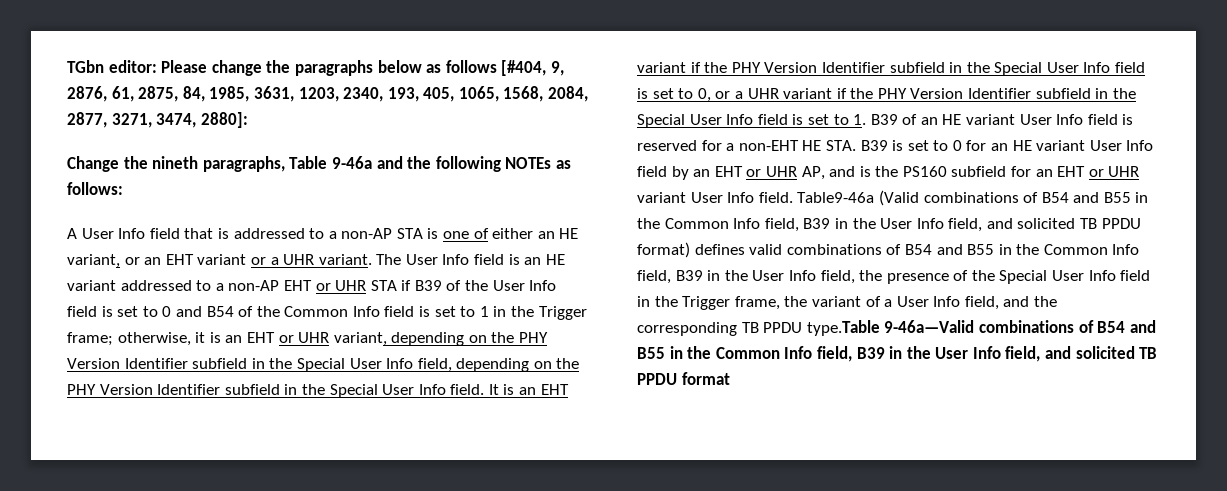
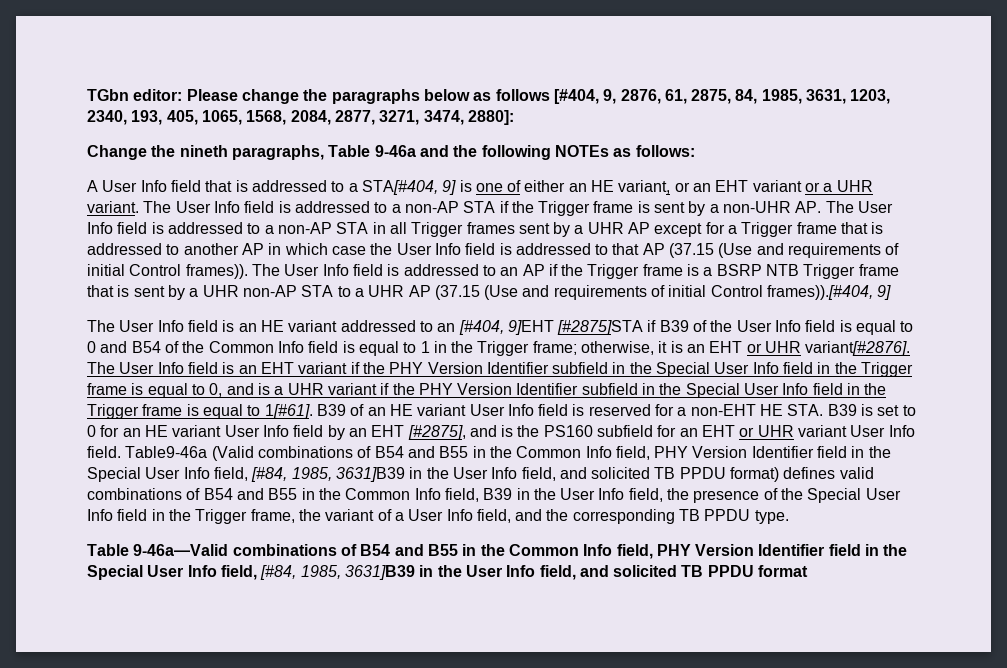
- A User Info field that is addressed to a non-AP STA is one of either an HE variant, or an EHT variant or a UHR variant.
+ A User Info field that is addressed to a STA[#404, 9] is one of either an HE variant, or an EHT variant or a UHR variant.
- The User Info field is an HE variant addressed to a non-AP EHT or UHR STA if B39 of the User Info field is set to 0 and B54 of the Common Info field is set to 1 in the Trigger frame;
+ The User Info field is addressed to a non-AP STA if the Trigger frame is sent by a non-UHR AP. The User Info field is addressed to a non-AP STA in all Trigger frames sent by a UHR AP except for a Trigger frame that is addressed to another AP in which case the User Info field is addressed to that AP (37.15 (Use and requirements of initial Control frames)). The User Info field is addressed to an AP if the Trigger frame is a BSRP NTB Trigger frame that is sent by a UHR non-AP STA to a UHR AP (37.15 (Use and requirements of initial Control frames)).[#404, 9]
+ The User Info field is an HE variant addressed to an [#404, 9]EHT [#2875]STA if B39 of the User Info field is equal to 0 and B54 of the Common Info field is equal to 1 in the Trigger frame;
- otherwise, it is an EHT or UHR variant, depending on the PHY Version Identifier subfield in the Special User Info field, depending on the PHY Version Identifier subfield in the Special User Info field. It is an EHT variant if the PHY Version Identifier subfield in the Special User Info field is set to 0, or a UHR variant if the PHY Version Identifier subfield in the Special User Info field is set to 1. B39 of an HE variant User Info field is reserved for a non-EHT HE STA. B39 is set to 0 for an HE variant User Info field by an EHT or UHR AP, and is the PS160 subfield for an EHT or UHR variant User Info field.
+ otherwise, it is an EHT or UHR variant[#2876]. The User Info field is an EHT variant if the PHY Version Identifier subfield in the Special User Info field in the Trigger frame is equal to 0, and is a UHR variant if the PHY Version Identifier subfield in the Special User Info field in the Trigger frame is equal to 1[#61]. B39 of an HE variant User Info field is reserved for a non-EHT HE STA. B39 is set to 0 for an HE variant User Info field by an EHT [#2875], and is the PS160 subfield for an EHT or UHR variant User Info field.
- Table9-46a (Valid combinations of B54 and B55 in the Common Info field, B39 in the User Info field, and solicited TB PPDU format) defines valid combinations of B54 and B55 in the Common Info field, B39 in the User Info field, the presence of the Special User Info field in the Trigger frame, the variant of a User Info field, and the corresponding TB PPDU type.Table 9-46a—Valid combinations of B54 and B55 in the Common Info field, B39 in the User Info field, and solicited TB PPDU format
+ Table9-46a (Valid combinations of B54 and B55 in the Common Info field, PHY Version Identifier field in the Special User Info field, [#84, 1985, 3631]B39 in the User Info field, and solicited TB PPDU format) defines valid combinations of B54 and B55 in the Common Info field, B39 in the User Info field, the presence of the Special User Info field in the Trigger frame, the variant of a User Info field, and the corresponding TB PPDU type.
+ Table 9-46a—Valid combinations of B54 and B55 in the Common Info field, PHY Version Identifier field in the Special User Info field, [#84, 1985, 3631]B39 in the User Info field, and solicited TB PPDU format

